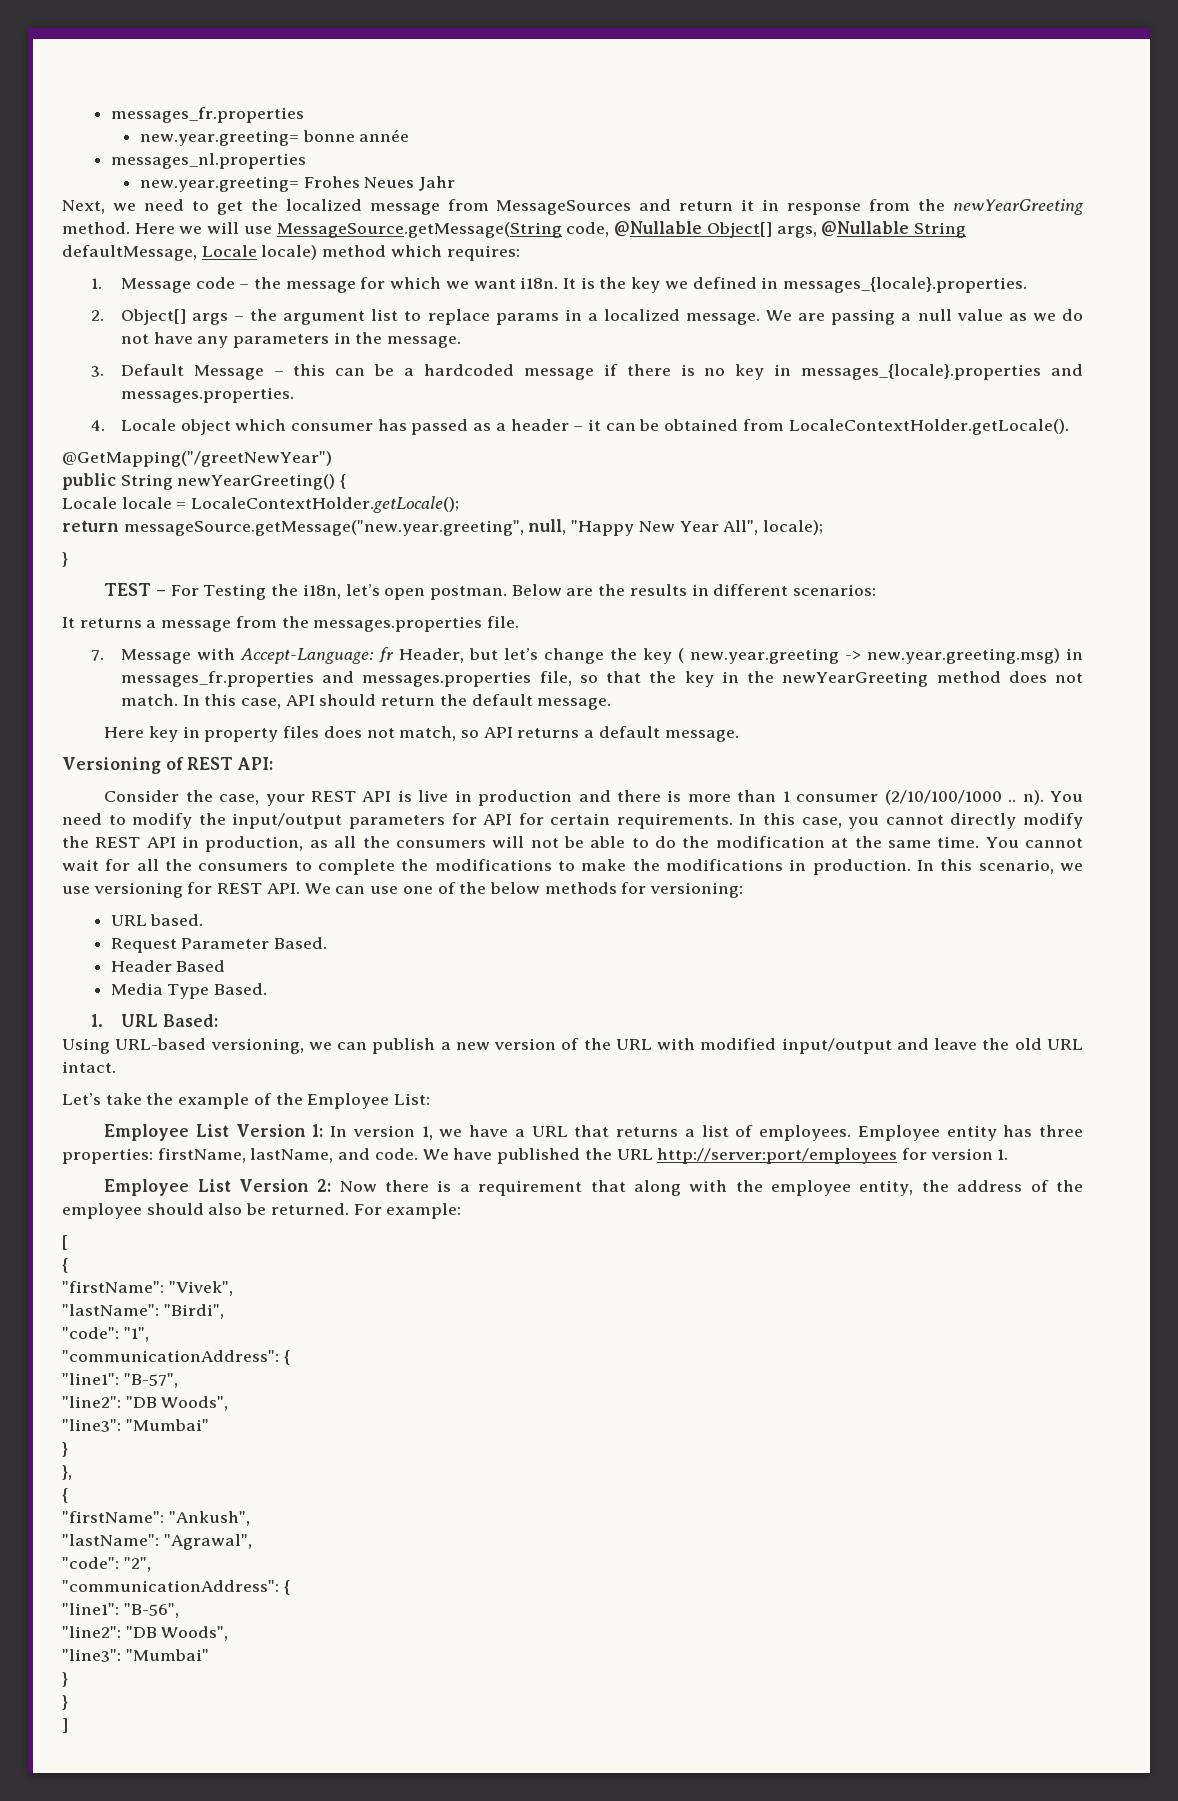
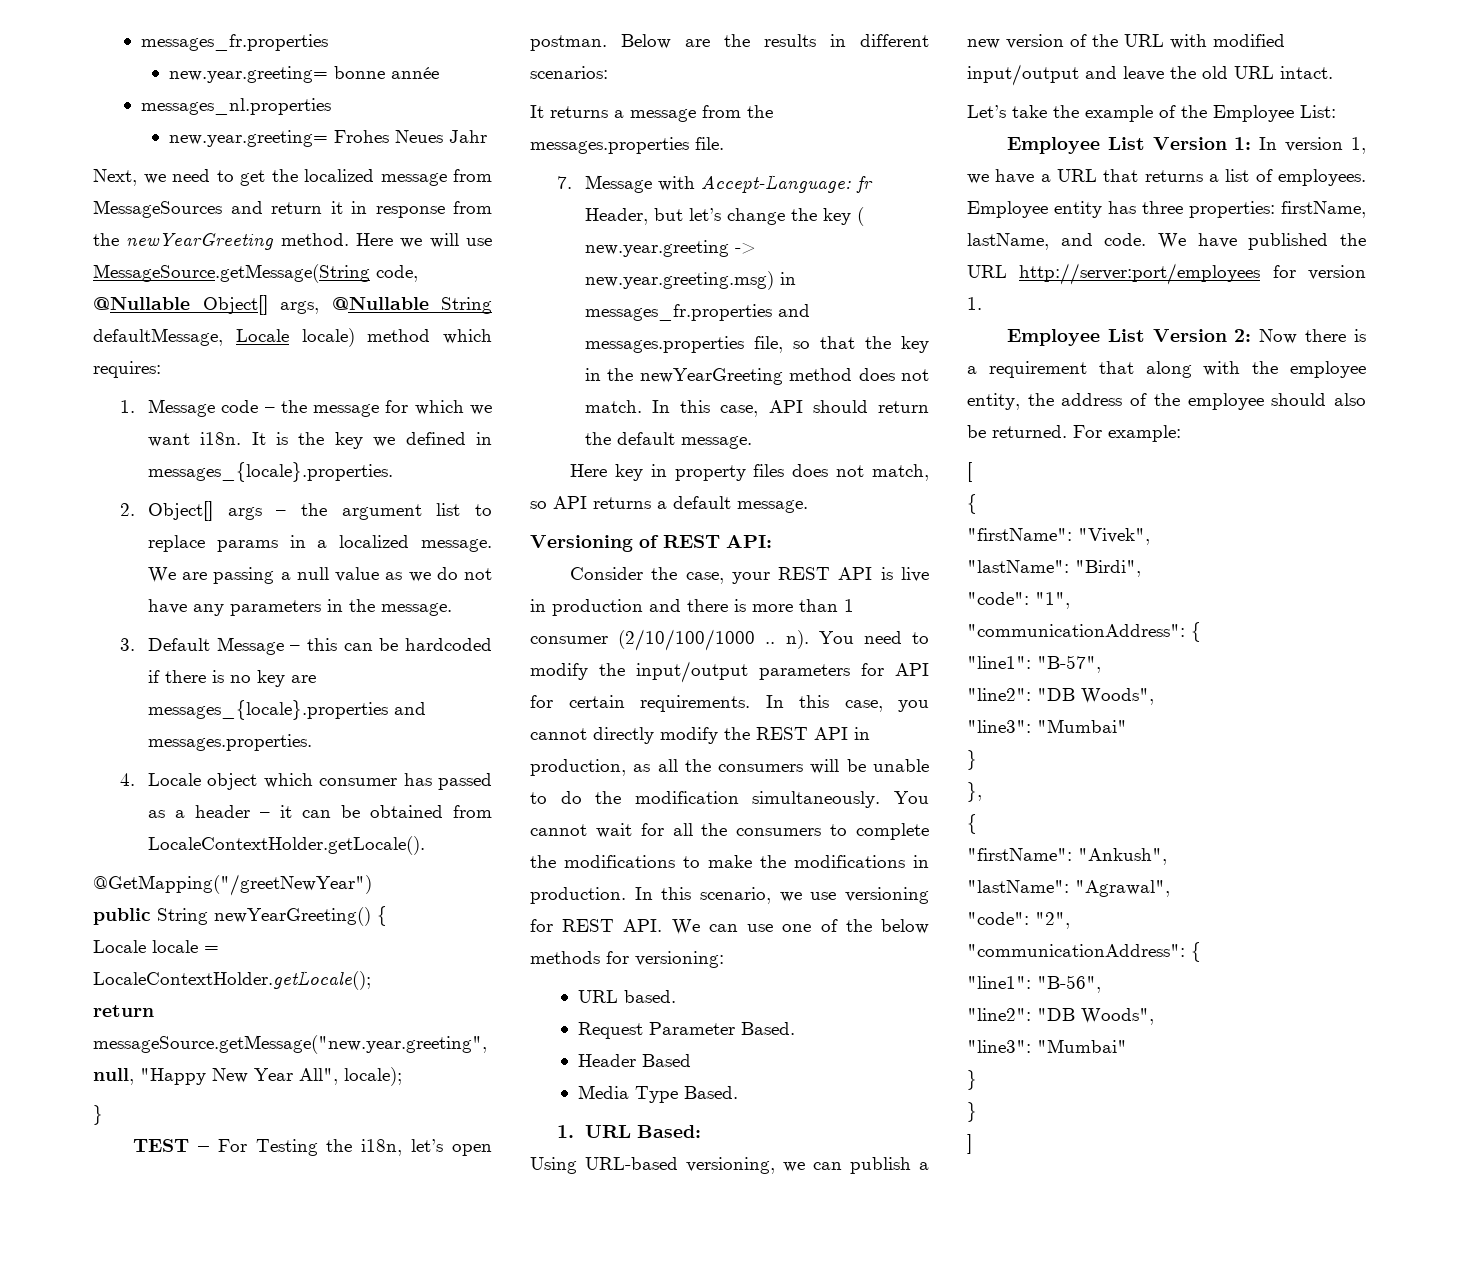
- 3. Default Message – this can be a hardcoded message if there is no key in messages_{locale}.properties and messages.properties.
+ 3. Default Message – this can be hardcoded if there is no key are messages_{locale}.properties and messages.properties.
- In this case, you cannot directly modify the REST API in production, as all the consumers will not be able to do the modification at the same time.
+ In this case, you cannot directly modify the REST API in production, as all the consumers will be unable to do the modification simultaneously.

